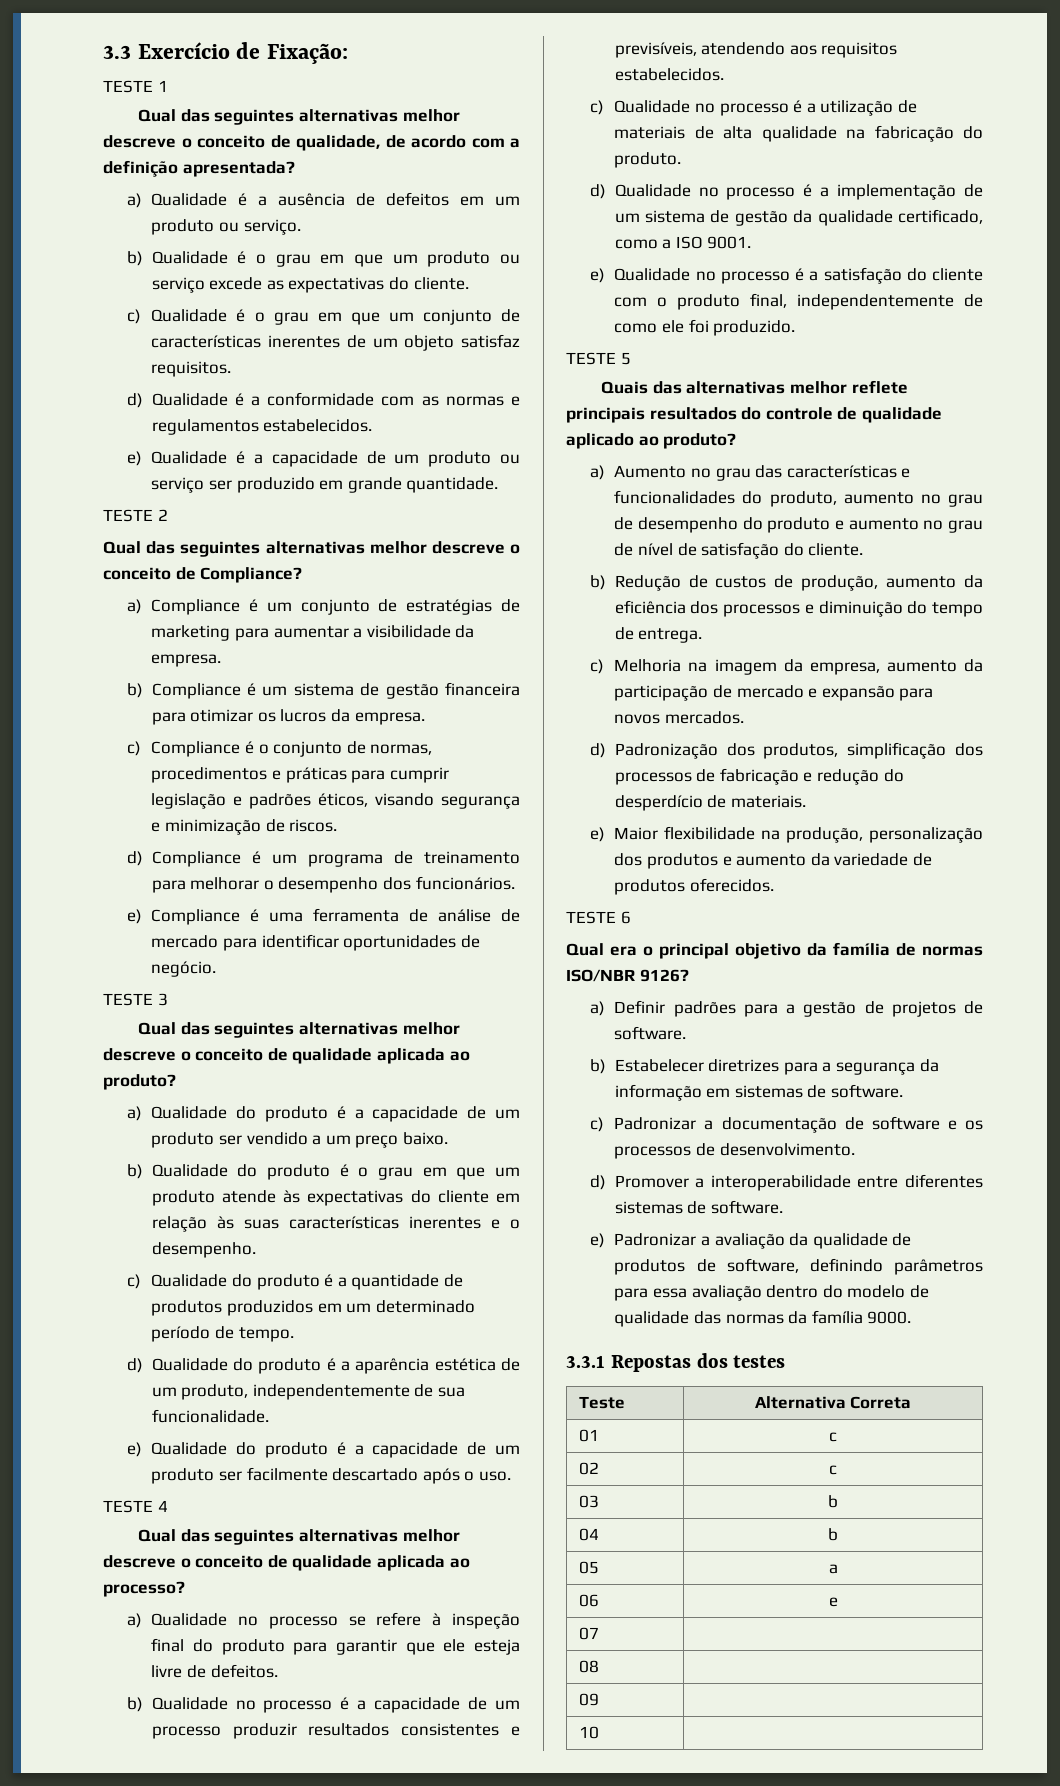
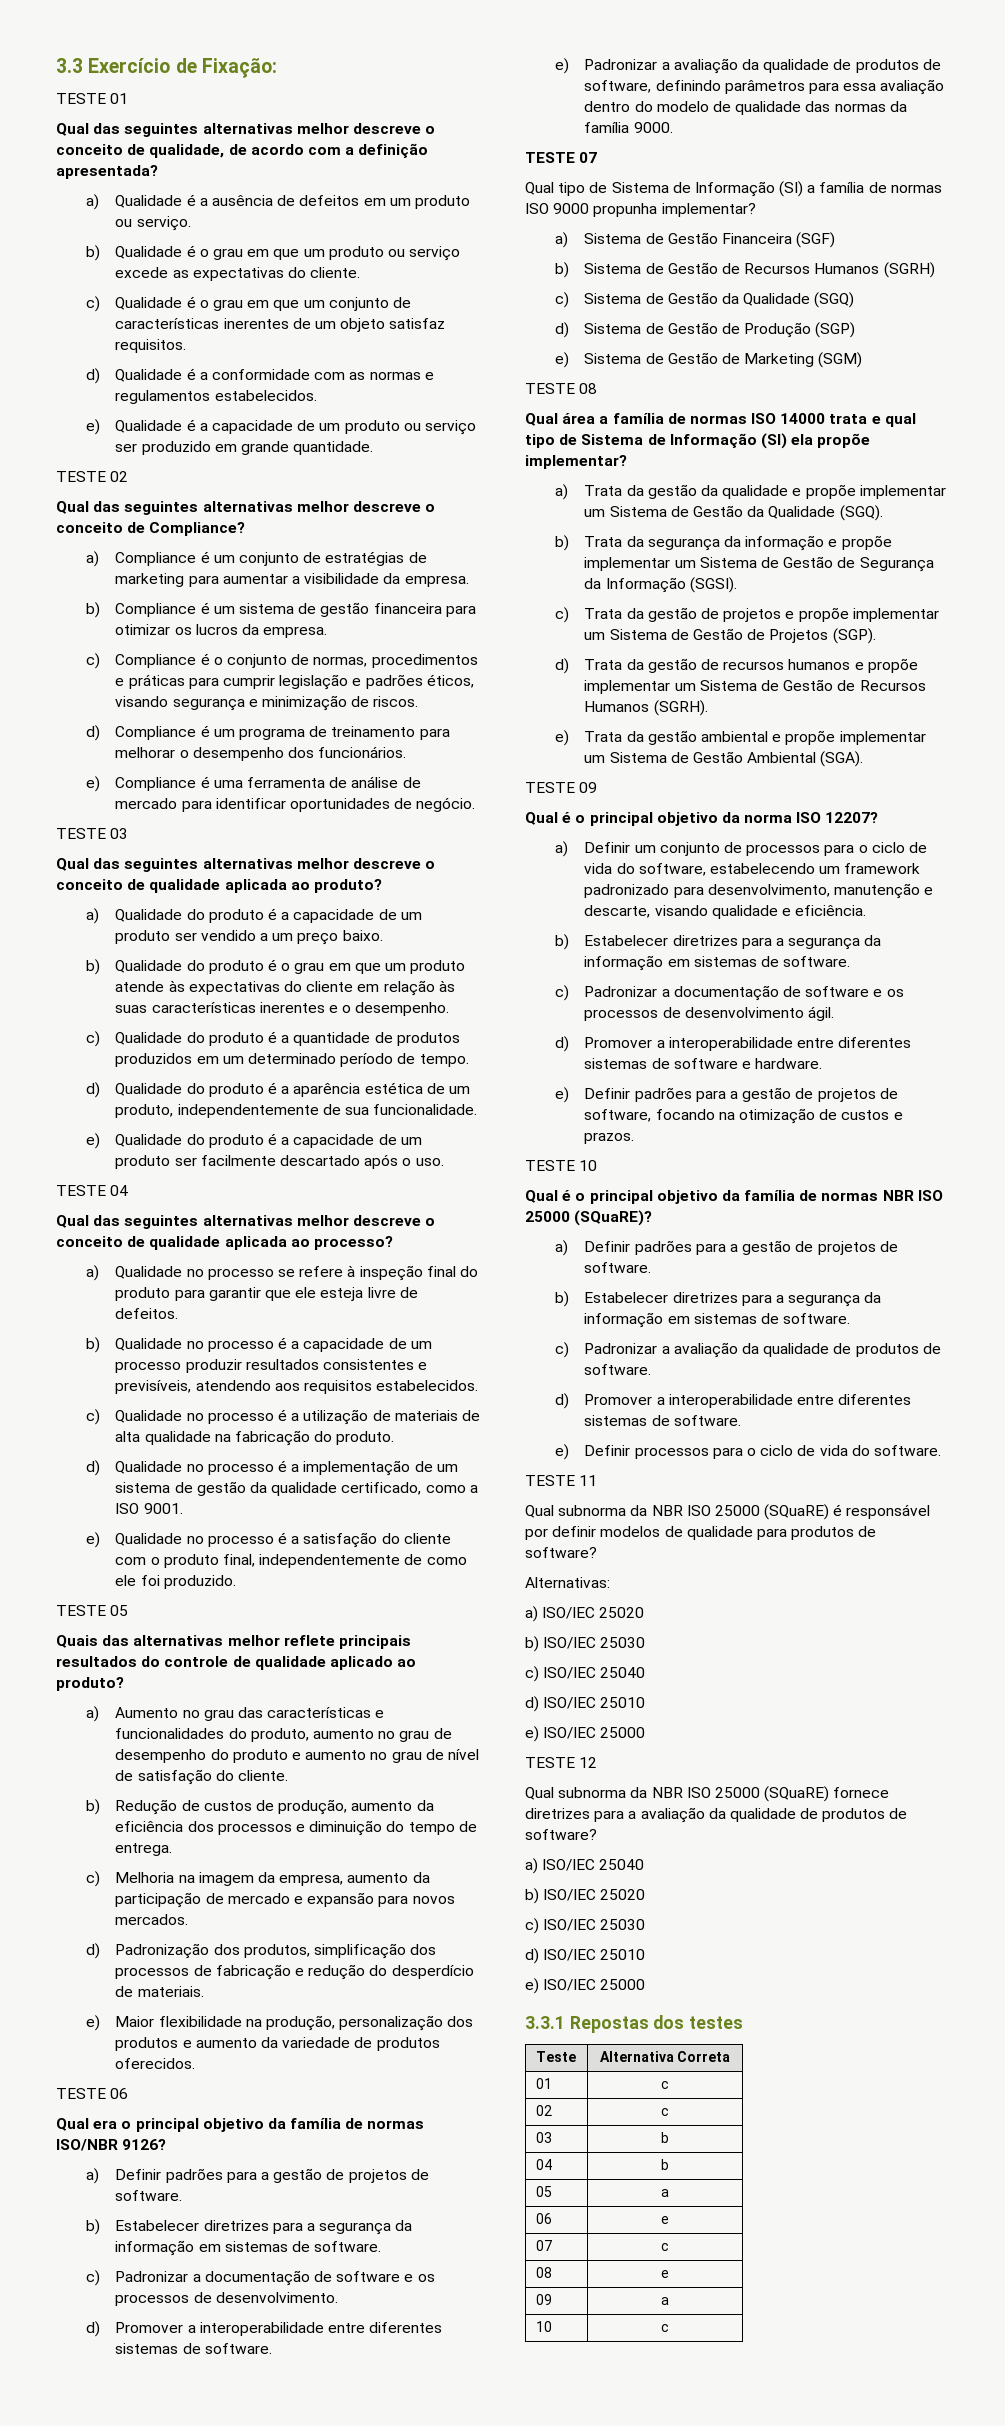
- TESTE 1
+ TESTE 01
- TESTE 2
+ TESTE 02
- TESTE 3
+ TESTE 03
- TESTE 4
+ TESTE 04
- TESTE 5
+ TESTE 05
- TESTE 6
+ TESTE 06
+ TESTE 07
+ Qual tipo de Sistema de Informação (SI) a família de normas ISO 9000 propunha implementar?
+ a) Sistema de Gestão Financeira (SGF)
+ b) Sistema de Gestão de Recursos Humanos (SGRH)
+ c) Sistema de Gestão da Qualidade (SGQ)
+ d) Sistema de Gestão de Produção (SGP)
+ e) Sistema de Gestão de Marketing (SGM)
+ TESTE 08
+ Qual área a família de normas ISO 14000 trata e qual tipo de Sistema de Informação (SI) ela propõe implementar?
+ a) Trata da gestão da qualidade e propõe implementar um Sistema de Gestão da Qualidade (SGQ).
+ b) Trata da segurança da informação e propõe implementar um Sistema de Gestão de Segurança da Informação (SGSI).
+ c) Trata da gestão de projetos e propõe implementar um Sistema de Gestão de Projetos (SGP).
+ d) Trata da gestão de recursos humanos e propõe implementar um Sistema de Gestão de Recursos Humanos (SGRH).
+ e) Trata da gestão ambiental e propõe implementar um Sistema de Gestão Ambiental (SGA).
+ TESTE 09
+ Qual é o principal objetivo da norma ISO 12207?
+ a) Definir um conjunto de processos para o ciclo de vida do software, estabelecendo um framework padronizado para desenvolvimento, manutenção e descarte, visando qualidade e eficiência.
+ b) Estabelecer diretrizes para a segurança da informação em sistemas de software.
+ c) Padronizar a documentação de software e os processos de desenvolvimento ágil.
+ d) Promover a interoperabilidade entre diferentes sistemas de software e hardware.
+ e) Definir padrões para a gestão de projetos de software, focando na otimização de custos e prazos.
+ TESTE 10
+ Qual é o principal objetivo da família de normas NBR ISO 25000 (SQuaRE)?
+ a) Definir padrões para a gestão de projetos de software.
+ b) Estabelecer diretrizes para a segurança da informação em sistemas de software.
+ c) Padronizar a avaliação da qualidade de produtos de software.
+ d) Promover a interoperabilidade entre diferentes sistemas de software.
+ e) Definir processos para o ciclo de vida do software.
+ TESTE 11
+ Qual subnorma da NBR ISO 25000 (SQuaRE) é responsável por definir modelos de qualidade para produtos de software?
+ Alternativas:
+ a) ISO/IEC 25020
+ b) ISO/IEC 25030
+ c) ISO/IEC 25040
+ d) ISO/IEC 25010
+ e) ISO/IEC 25000
+ TESTE 12
+ Qual subnorma da NBR ISO 25000 (SQuaRE) fornece diretrizes para a avaliação da qualidade de produtos de software?
+ a) ISO/IEC 25040
+ b) ISO/IEC 25020
+ c) ISO/IEC 25030
+ d) ISO/IEC 25010
+ e) ISO/IEC 25000
- 07 |
+ 07 | c
- 08 |
+ 08 | e
- 09 |
+ 09 | a
- 10 |
+ 10 | c

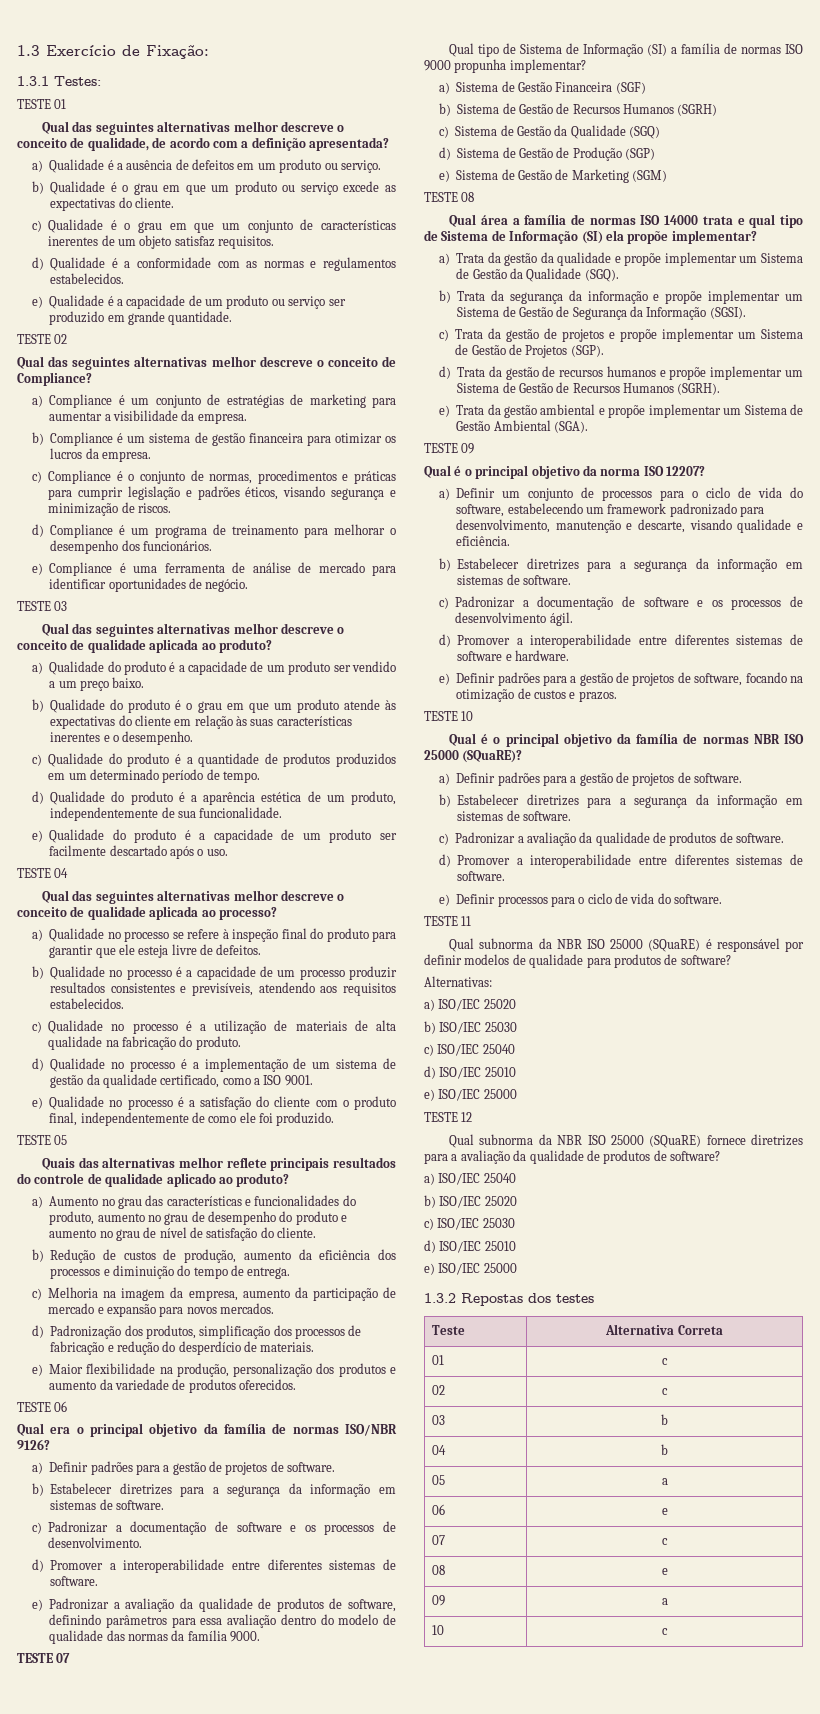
- 3.3 Exercício de Fixação:
+ 1.3 Exercício de Fixação:
+ 1.3.1 Testes:
- 3.3.1 Repostas dos testes
+ 1.3.2 Repostas dos testes

